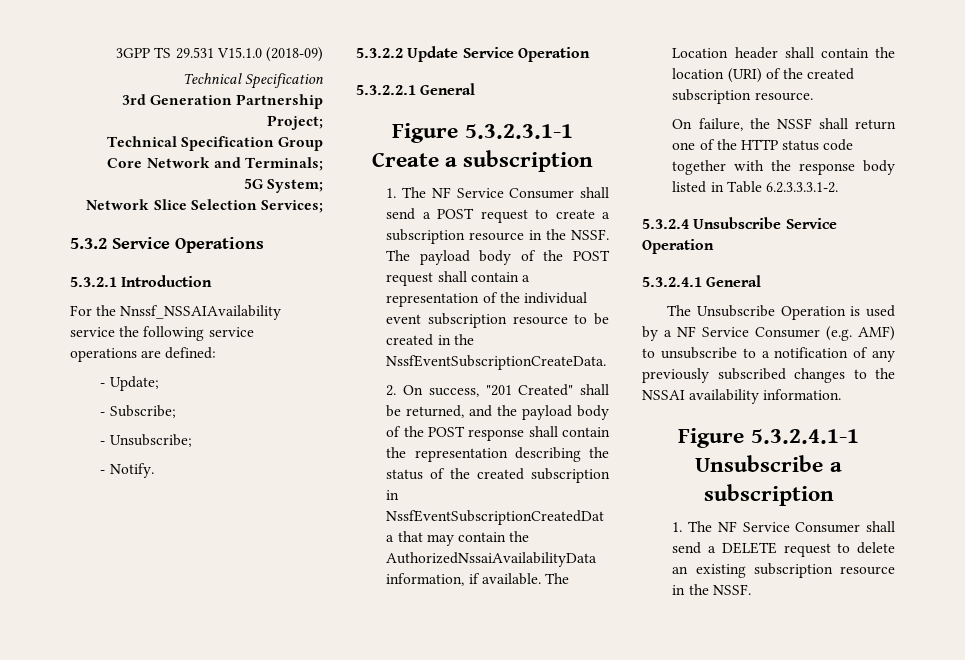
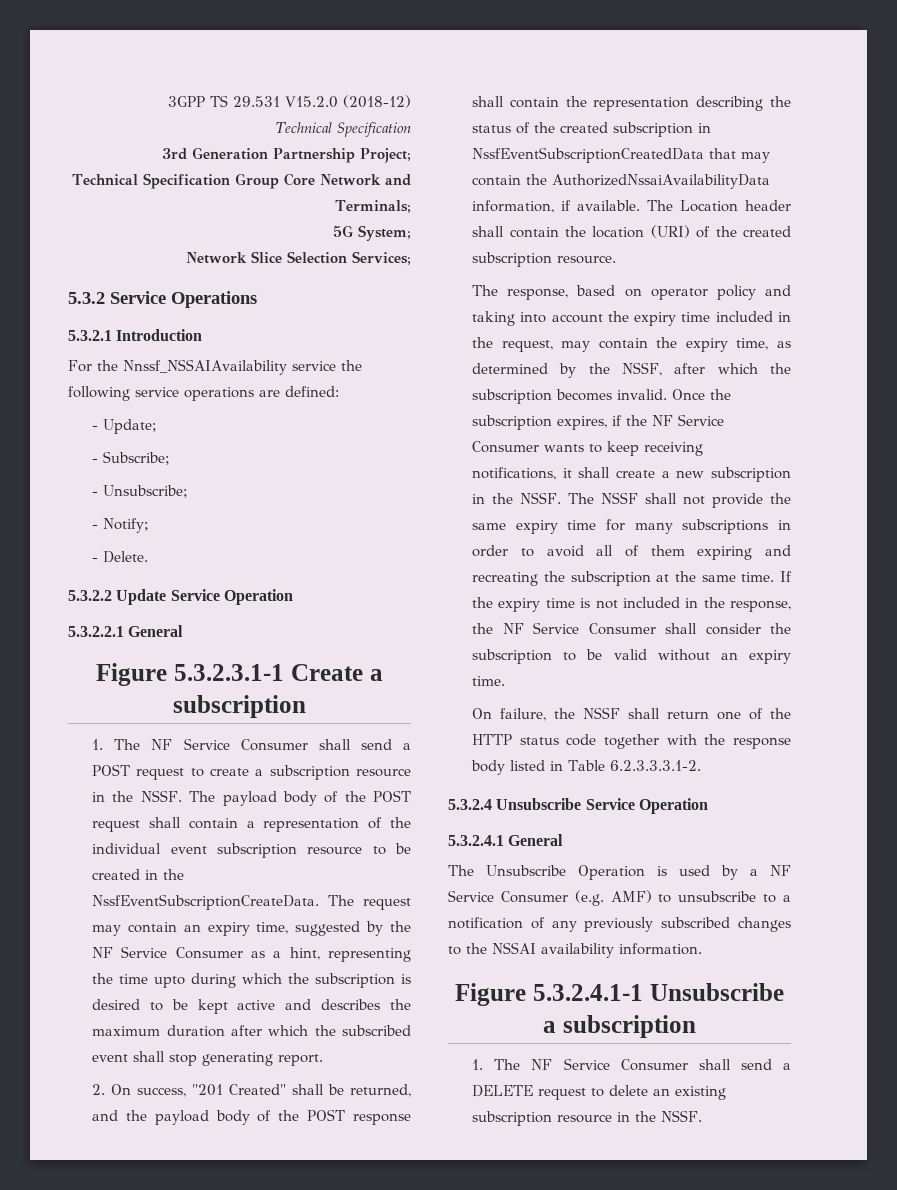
- 3GPP TS 29.531 V15.1.0 (2018-09)
+ 3GPP TS 29.531 V15.2.0 (2018-12)
- - Notify.
+ - Notify;
+ - Delete.
+ The request may contain an expiry time, suggested by the NF Service Consumer as a hint, representing the time upto during which the subscription is desired to be kept active and describes the maximum duration after which the subscribed event shall stop generating report.
+ The response, based on operator policy and taking into account the expiry time included in the request, may contain the expiry time, as determined by the NSSF, after which the subscription becomes invalid. Once the subscription expires, if the NF Service Consumer wants to keep receiving notifications, it shall create a new subscription in the NSSF. The NSSF shall not provide the same expiry time for many subscriptions in order to avoid all of them expiring and recreating the subscription at the same time. If the expiry time is not included in the response, the NF Service Consumer shall consider the subscription to be valid without an expiry time.

